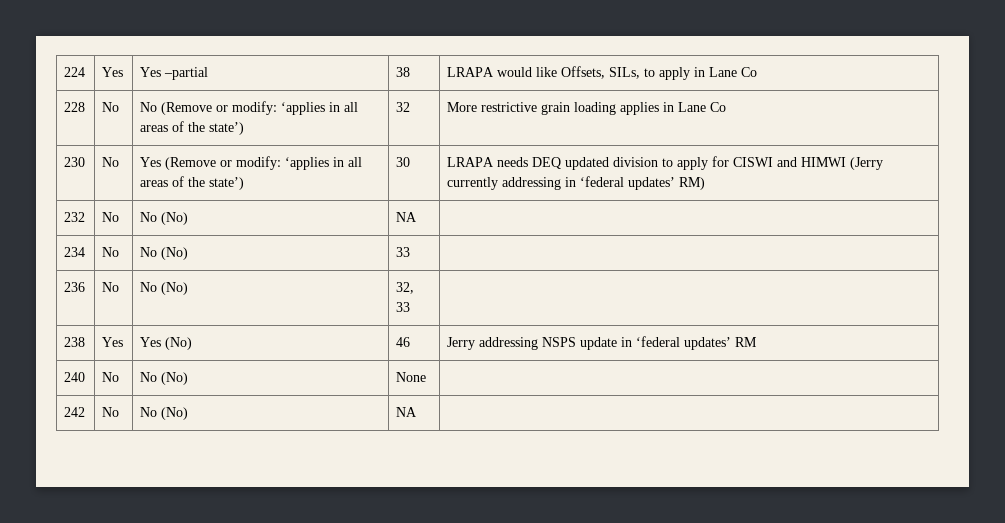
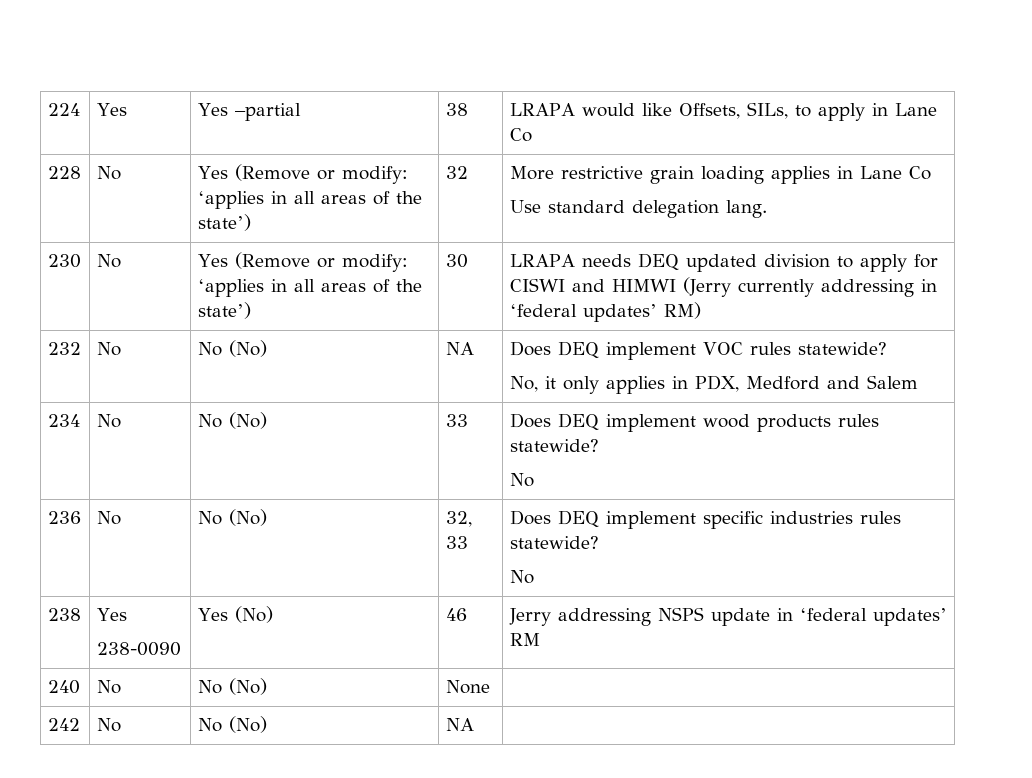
- 228 | No | No (Remove or modify: ‘applies in all areas of the state’) | 32 | More restrictive grain loading applies in Lane Co
+ 228 | No | Yes (Remove or modify: ‘applies in all areas of the state’) | 32 | More restrictive grain loading applies in Lane Co
+ Use standard delegation lang.
- 232 | No | No (No) | NA |
+ 232 | No | No (No) | NA | Does DEQ implement VOC rules statewide?
+ No, it only applies in PDX, Medford and Salem
- 234 | No | No (No) | 33 |
+ 234 | No | No (No) | 33 | Does DEQ implement wood products rules statewide?
+ No
- 236 | No | No (No) | 32, 33 |
+ 236 | No | No (No) | 32, 33 | Does DEQ implement specific industries rules statewide?
+ No
- 238 | Yes | Yes (No) | 46 | Jerry addressing NSPS update in ‘federal updates’ RM
+ 238 | Yes
+ 238-0090 | Yes (No) | 46 | Jerry addressing NSPS update in ‘federal updates’ RM

